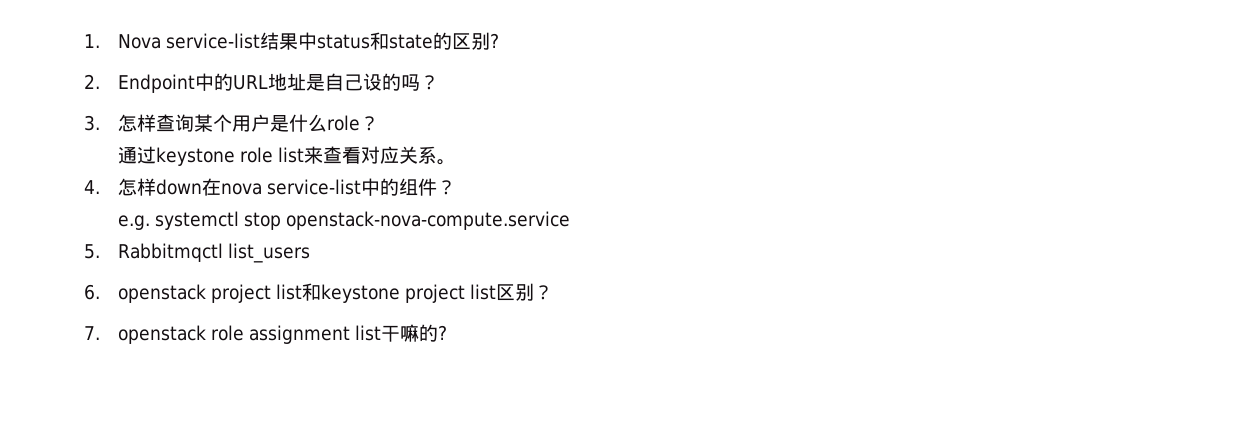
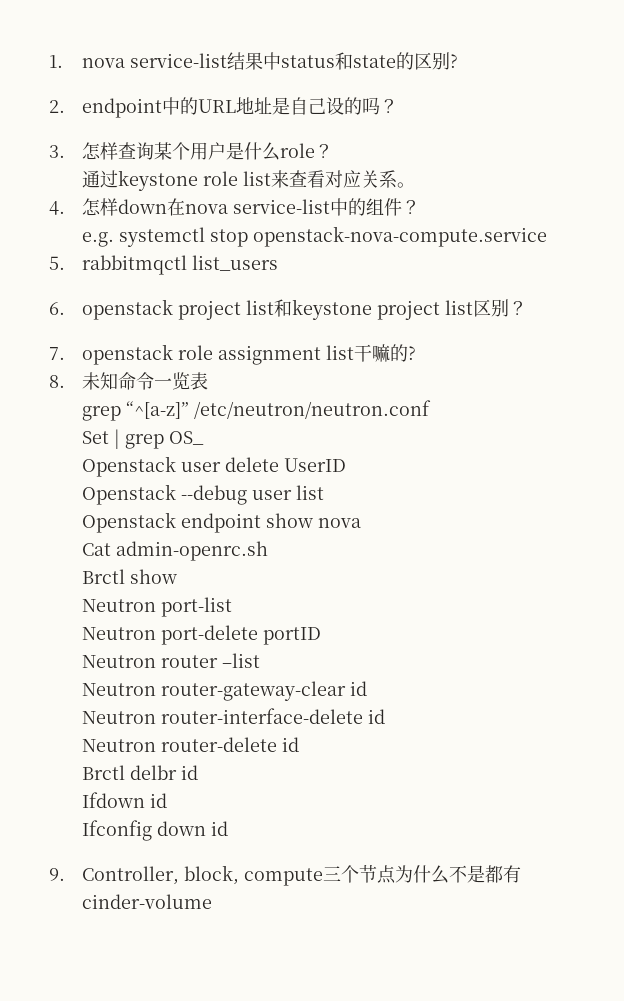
- 1. Nova service-list结果中status和state的区别?
+ 1. nova service-list结果中status和state的区别?
- 2. Endpoint中的URL地址是自己设的吗？
+ 2. endpoint中的URL地址是自己设的吗？
- 5. Rabbitmqctl list_users
+ 5. rabbitmqctl list_users
+ 8.未知命令一览表
+ grep “^[a-z]” /etc/neutron/neutron.conf
+ Set | grep OS_
+ Openstack user delete UserID
+ Openstack --debug user list
+ Openstack endpoint show nova
+ Cat admin-openrc.sh
+ Brctl show
+ Neutron port-list
+ Neutron port-delete portID
+ Neutron router –list
+ Neutron router-gateway-clear id
+ Neutron router-interface-delete id
+ Neutron router-delete id
+ Brctl delbr id
+ Ifdown id
+ Ifconfig down id
+ 9. Controller, block, compute三个节点为什么不是都有cinder-volume

